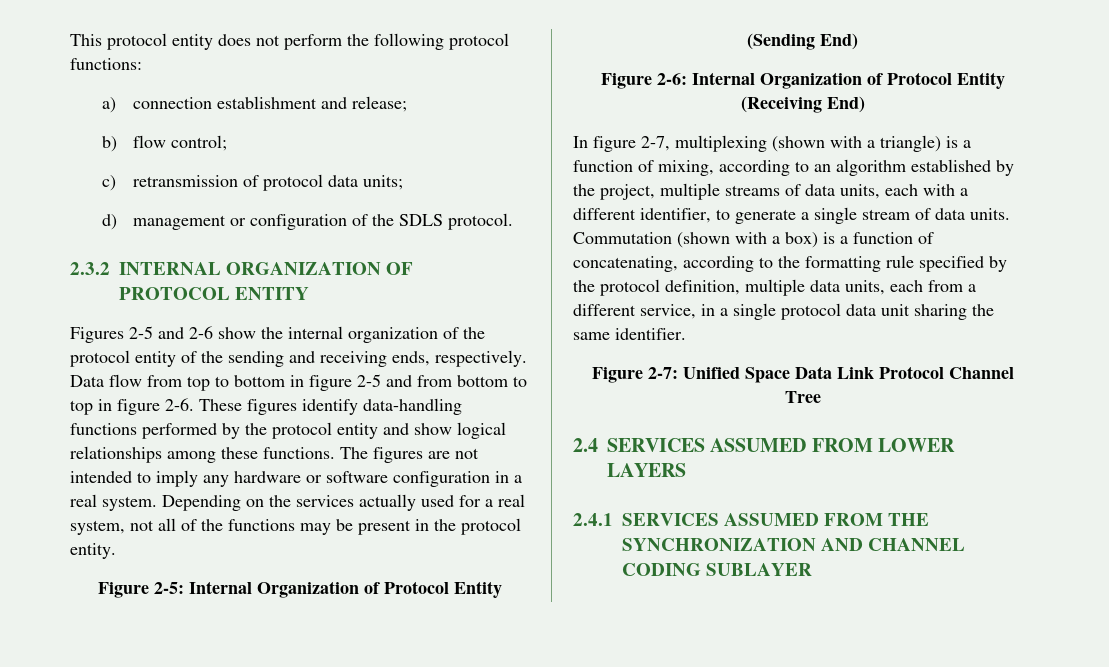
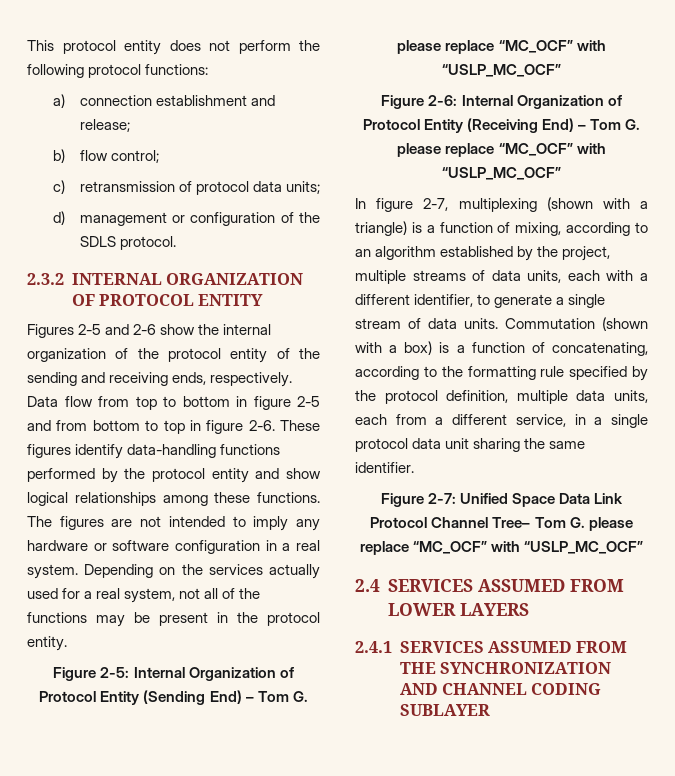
- Figure 2-5: Internal Organization of Protocol Entity (Sending End)
+ Figure 2-5: Internal Organization of Protocol Entity (Sending End) – Tom G. please replace “MC_OCF” with “USLP_MC_OCF”
- Figure 2-6: Internal Organization of Protocol Entity (Receiving End)
+ Figure 2-6: Internal Organization of Protocol Entity (Receiving End) – Tom G. please replace “MC_OCF” with “USLP_MC_OCF”
- Figure 2-7: Unified Space Data Link Protocol Channel Tree
+ Figure 2-7: Unified Space Data Link Protocol Channel Tree– Tom G. please replace “MC_OCF” with “USLP_MC_OCF”

